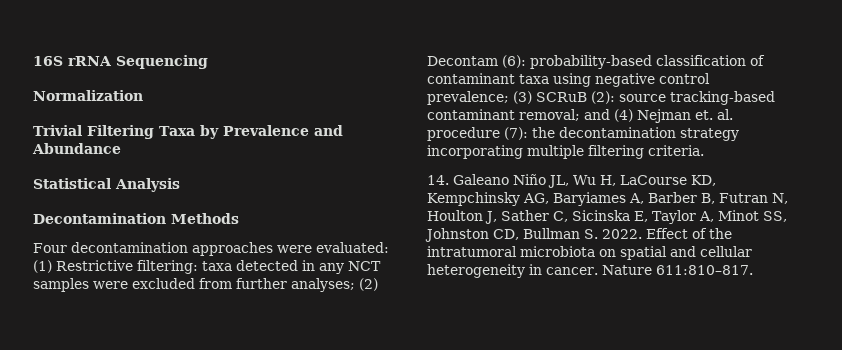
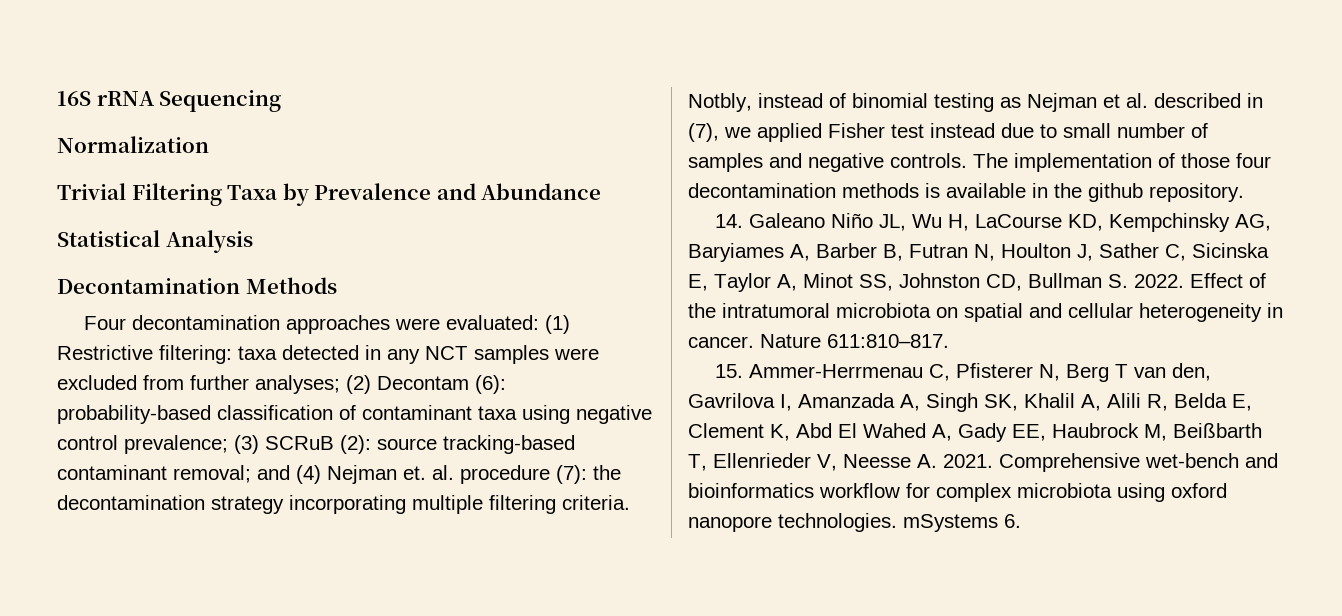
+ Notbly, instead of binomial testing as Nejman et al. described in (7), we applied Fisher test instead due to small number of samples and negative controls. The implementation of those four decontamination methods is available in the github repository.
+ 15. Ammer-Herrmenau C, Pfisterer N, Berg T van den, Gavrilova I, Amanzada A, Singh SK, Khalil A, Alili R, Belda E, Clement K, Abd El Wahed A, Gady EE, Haubrock M, Beißbarth T, Ellenrieder V, Neesse A. 2021. Comprehensive wet-bench and bioinformatics workflow for complex microbiota using oxford nanopore technologies. mSystems 6.

